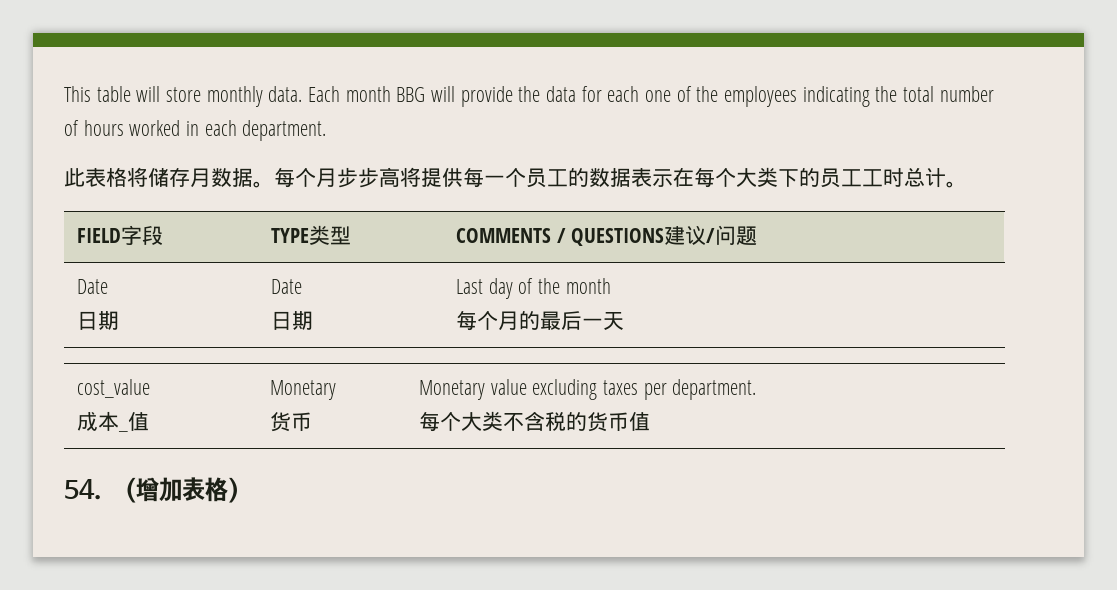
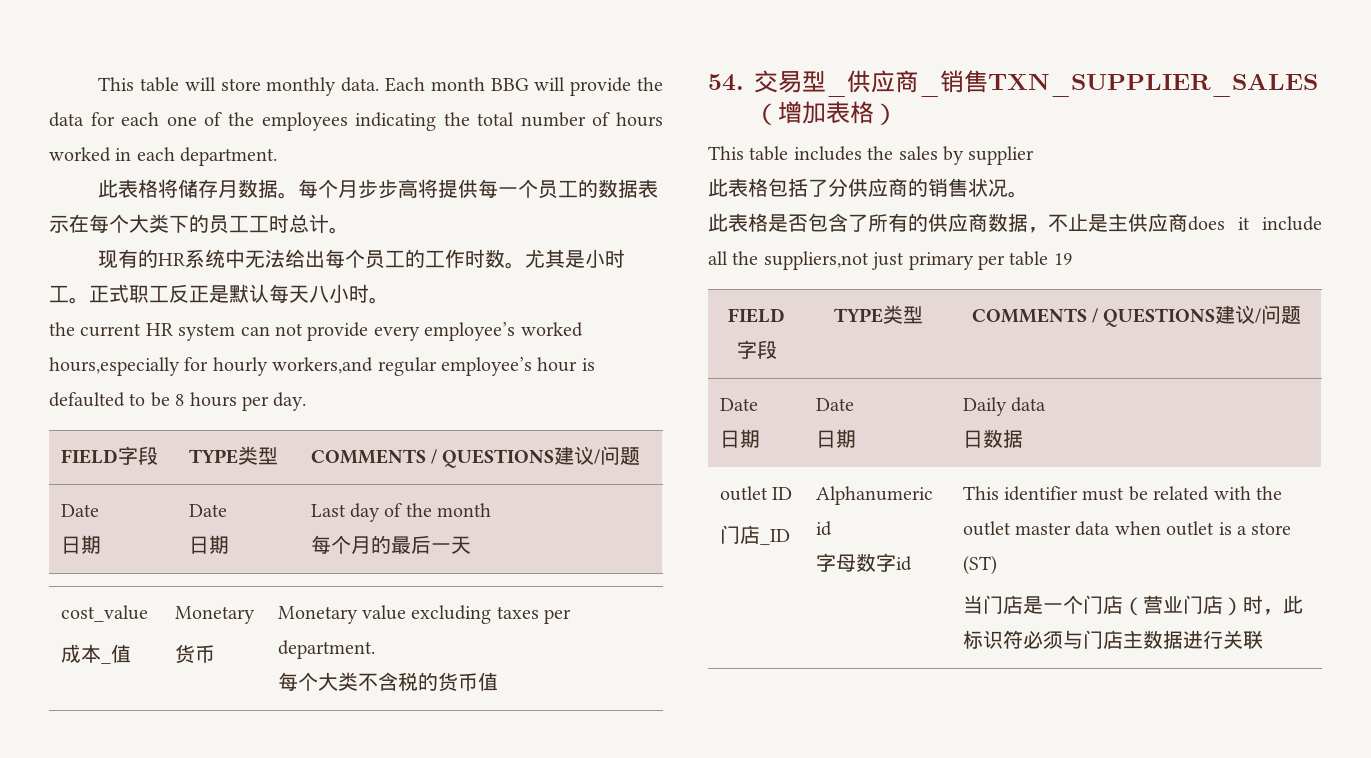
+ 现有的HR系统中无法给出每个员工的工作时数。尤其是小时工。正式职工反正是默认每天八小时。
+ the current HR system can not provide every employee’s worked hours,especially for hourly workers,and regular employee’s hour is defaulted to be 8 hours per day.
- 54.（增加表格）
+ 54.交易型_供应商_销售TXN_SUPPLIER_SALES（增加表格）
+ This table includes the sales by supplier
+ 此表格包括了分供应商的销售状况。
+ 此表格是否包含了所有的供应商数据，不止是主供应商does it include all the suppliers,not just primary per table 19
+ FIELD字段 | TYPE类型 | COMMENTS / QUESTIONS建议/问题
+ Date
+ 日期 | Date
+ 日期 | Daily data
+ 日数据
+ outlet ID
+ 门店_ID | Alphanumeric id
+ 字母数字id | This identifier must be related with the outlet master data when outlet is a store (ST)
+ 当门店是一个门店（营业门店）时，此标识符必须与门店主数据进行关联

